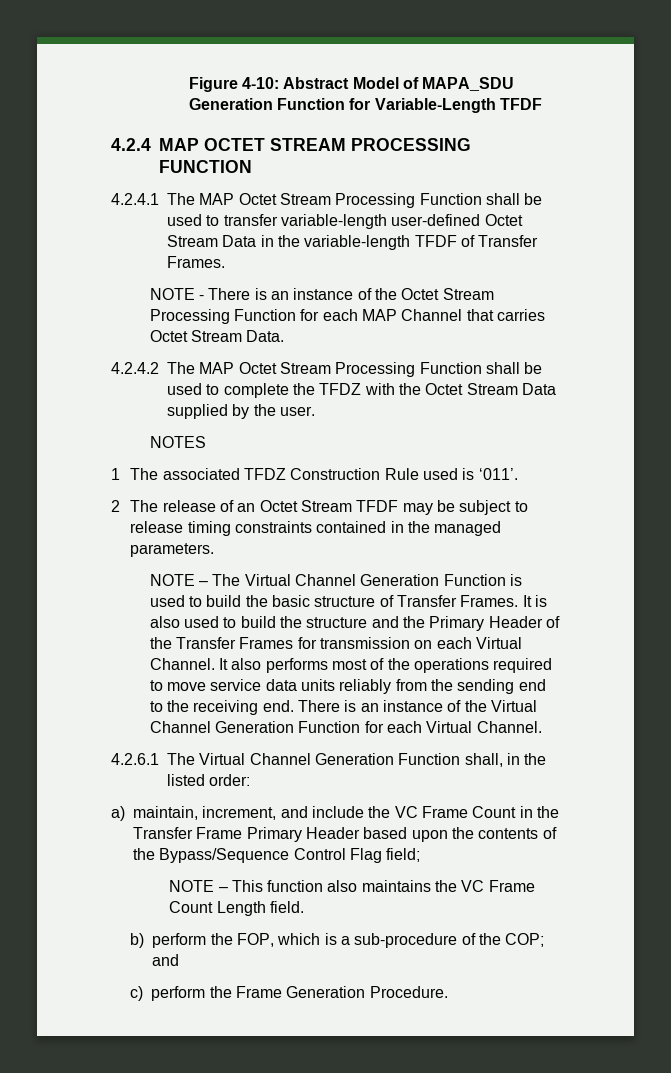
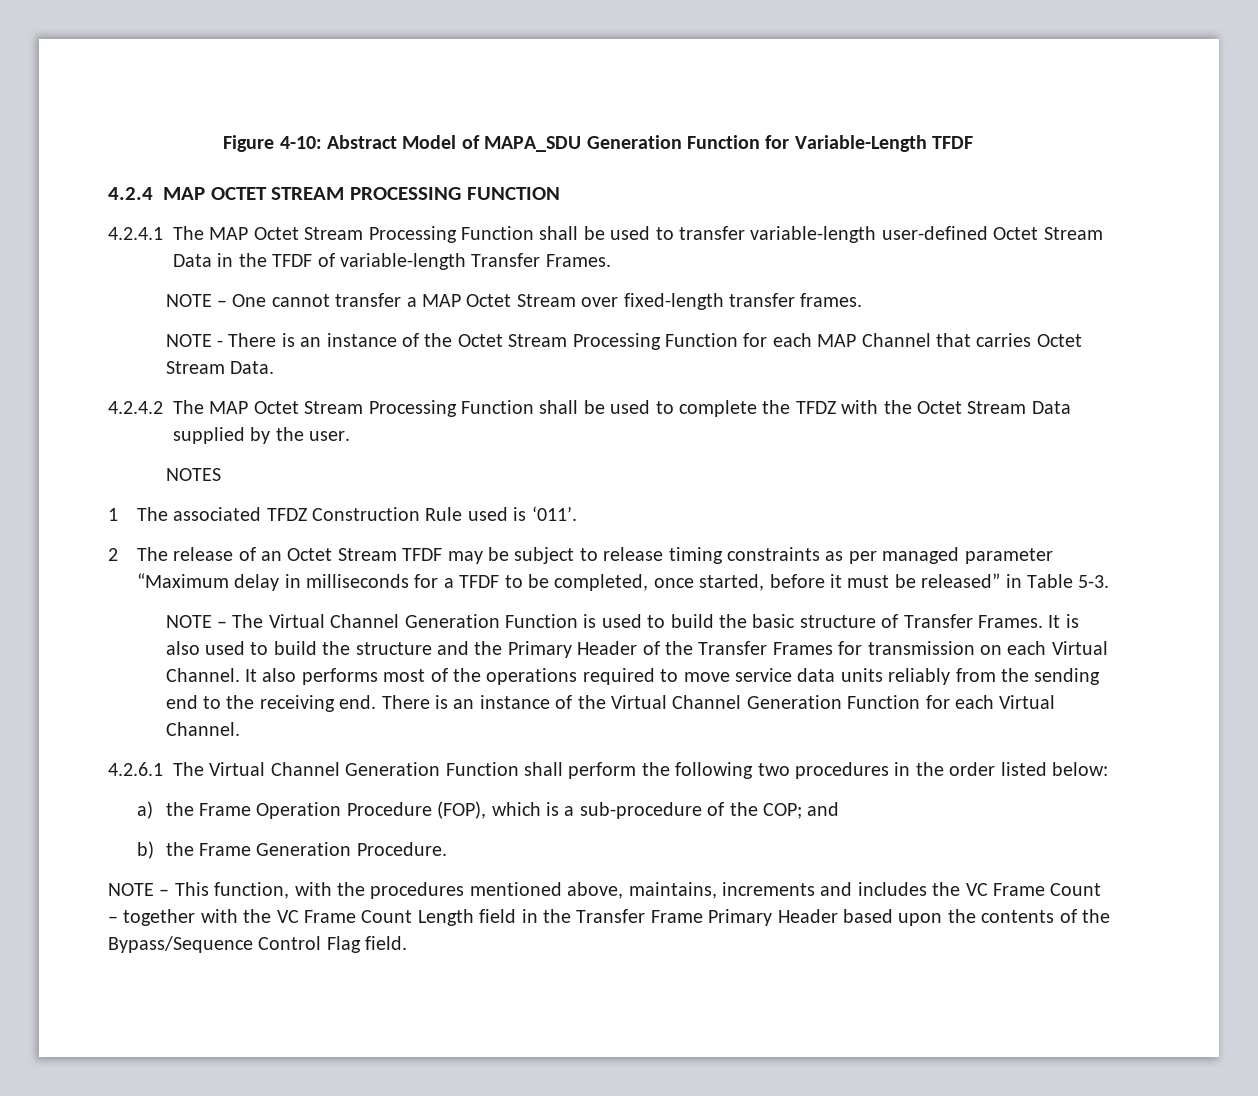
- 4.2.4.1 The MAP Octet Stream Processing Function shall be used to transfer variable-length user-defined Octet Stream Data in the variable-length TFDF of Transfer Frames.
+ 4.2.4.1 The MAP Octet Stream Processing Function shall be used to transfer variable-length user-defined Octet Stream Data in the TFDF of variable-length Transfer Frames.
+ NOTE – One cannot transfer a MAP Octet Stream over fixed-length transfer frames.
- 2 The release of an Octet Stream TFDF may be subject to release timing constraints contained in the managed parameters.
+ 2 The release of an Octet Stream TFDF may be subject to release timing constraints as per managed parameter “Maximum delay in milliseconds for a TFDF to be completed, once started, before it must be released” in Table 5-3.
- 4.2.6.1 The Virtual Channel Generation Function shall, in the listed order:
- a) maintain, increment, and include the VC Frame Count in the Transfer Frame Primary Header based upon the contents of the Bypass/Sequence Control Flag field;
- NOTE – This function also maintains the VC Frame Count Length field.
- b) perform the FOP, which is a sub-procedure of the COP; and
- c) perform the Frame Generation Procedure.
+ 4.2.6.1 The Virtual Channel Generation Function shall perform the following two procedures in the order listed below:
+ a) the Frame Operation Procedure (FOP), which is a sub-procedure of the COP; and
+ b) the Frame Generation Procedure.
+ NOTE – This function, with the procedures mentioned above, maintains, increments and includes the VC Frame Count – together with the VC Frame Count Length field in the Transfer Frame Primary Header based upon the contents of the Bypass/Sequence Control Flag field.

